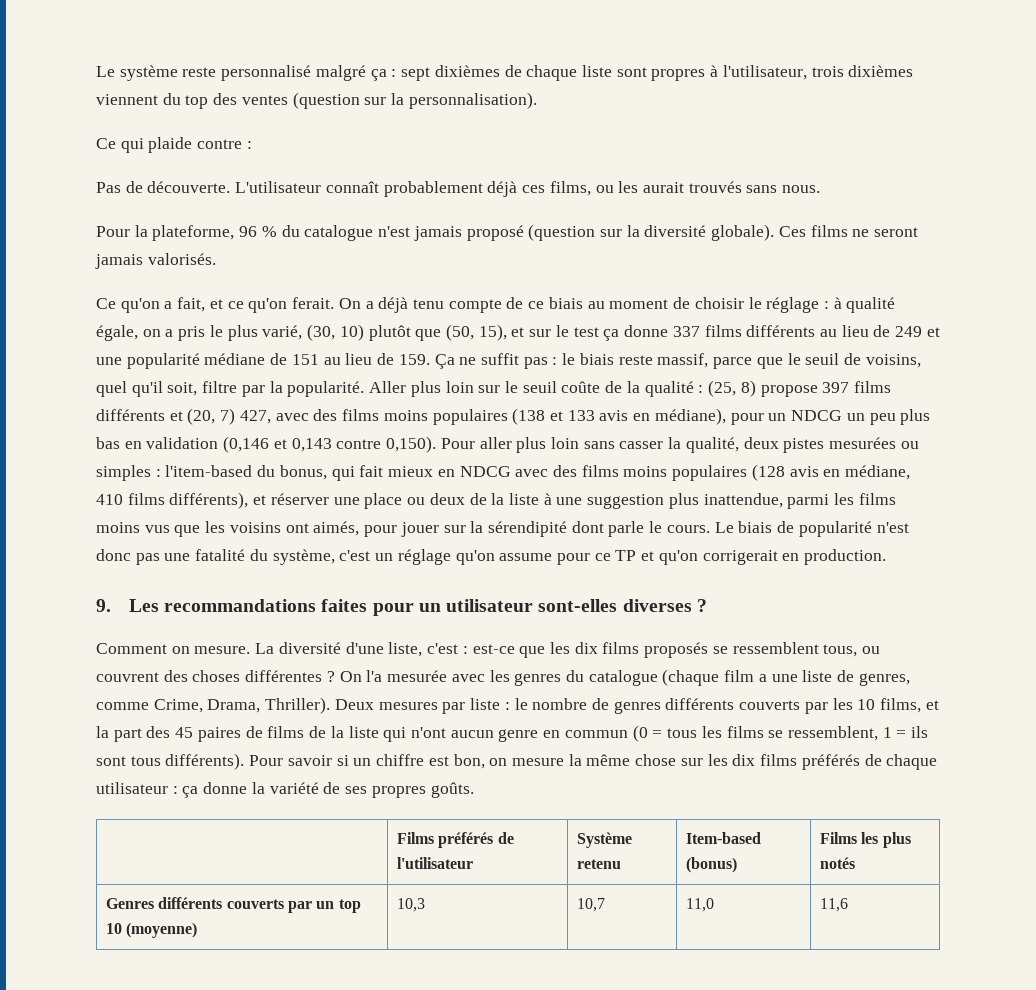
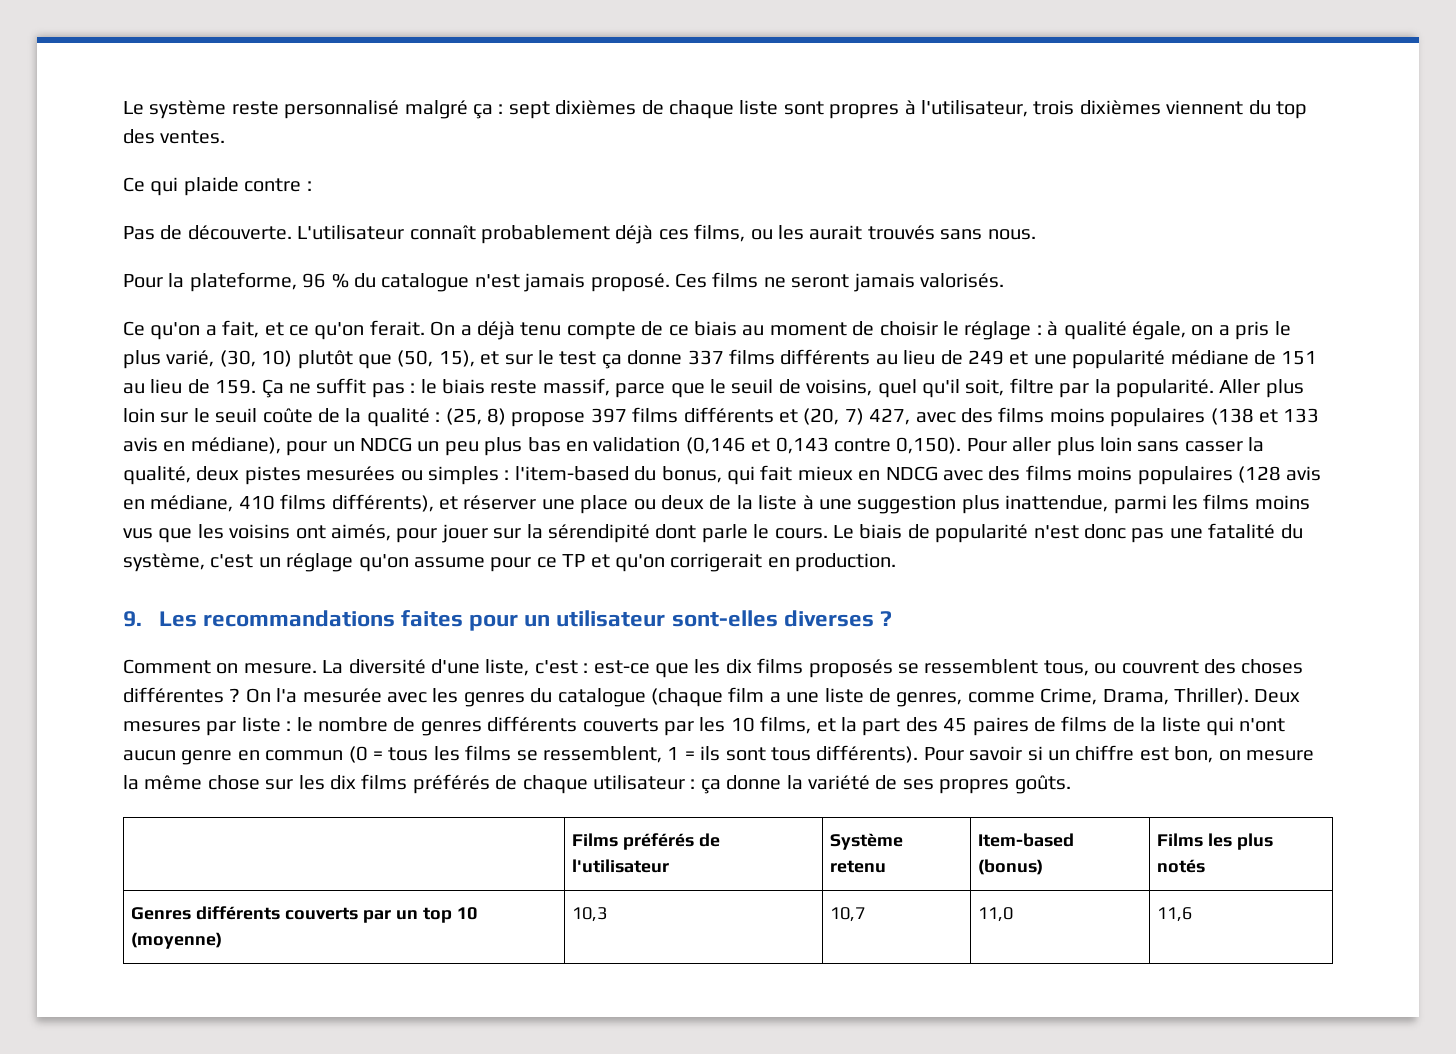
- Le système reste personnalisé malgré ça : sept dixièmes de chaque liste sont propres à l'utilisateur, trois dixièmes viennent du top des ventes (question sur la personnalisation).
+ Le système reste personnalisé malgré ça : sept dixièmes de chaque liste sont propres à l'utilisateur, trois dixièmes viennent du top des ventes.
- Pour la plateforme, 96 % du catalogue n'est jamais proposé (question sur la diversité globale).
+ Pour la plateforme, 96 % du catalogue n'est jamais proposé.

